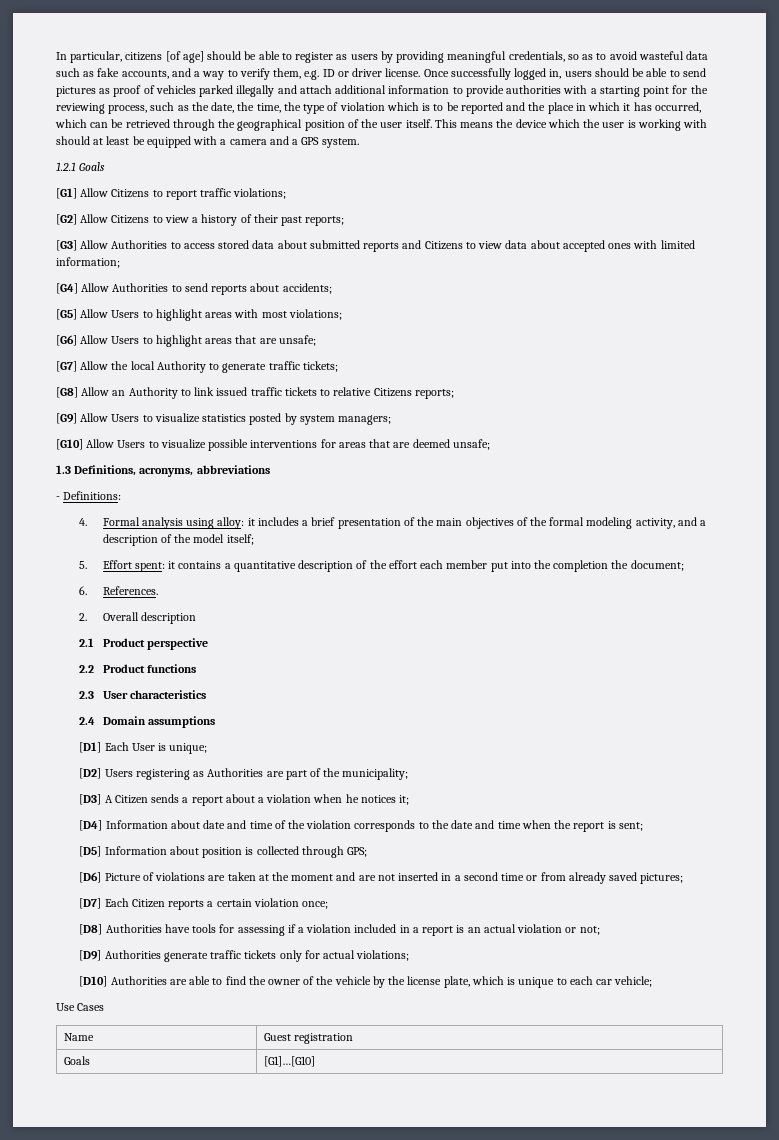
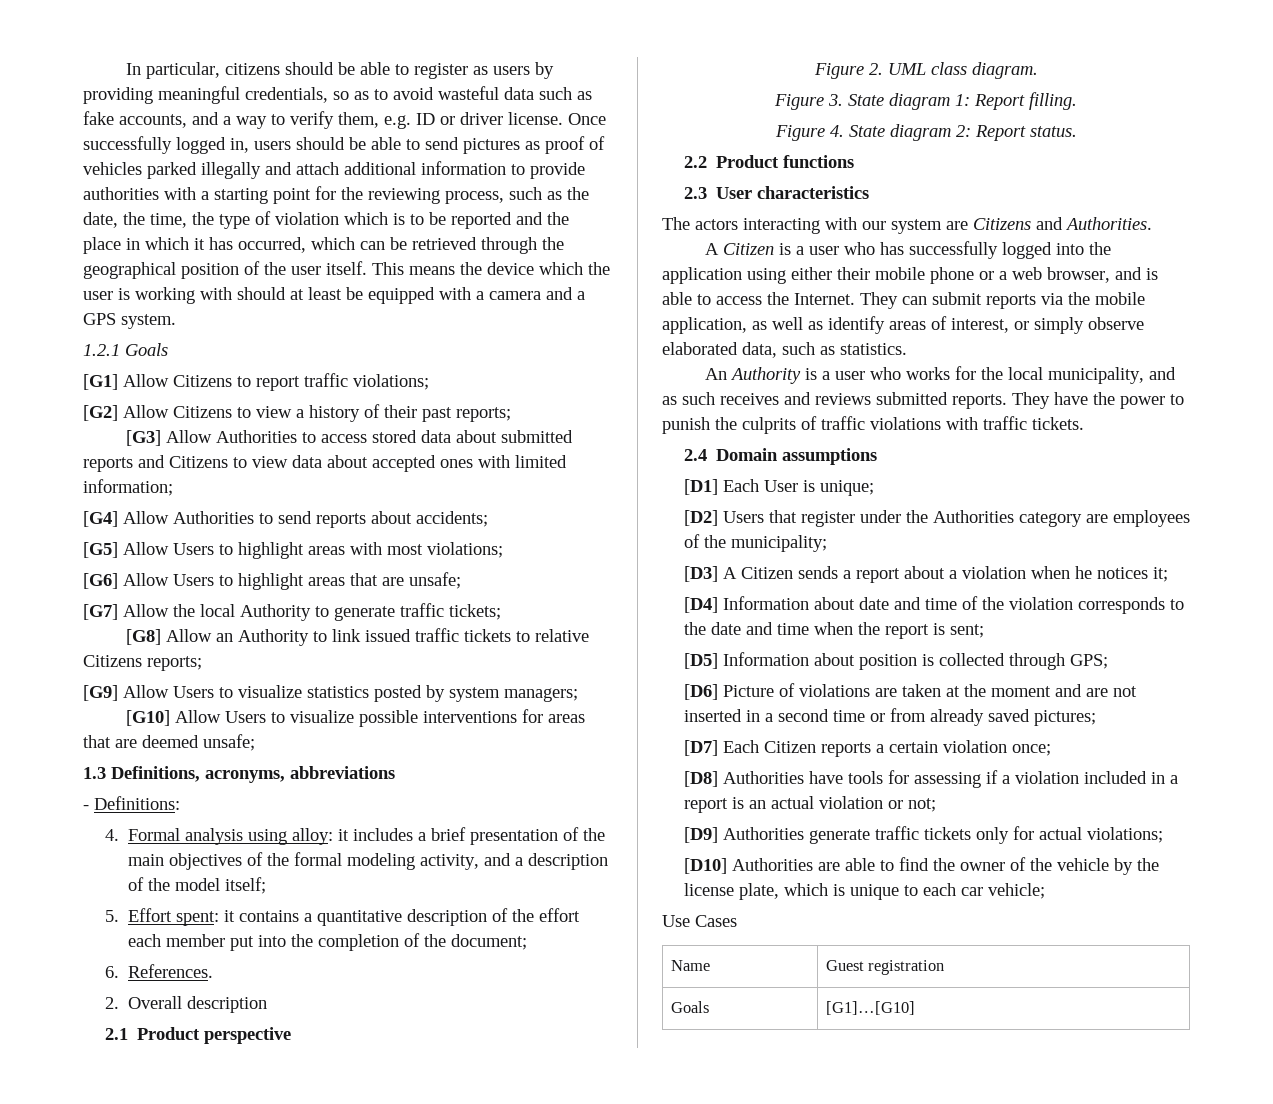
- In particular, citizens [of age] should be able to register as users by providing meaningful credentials, so as to avoid wasteful data such as fake accounts, and a way to verify them, e.g. ID or driver license.
+ In particular, citizens should be able to register as users by providing meaningful credentials, so as to avoid wasteful data such as fake accounts, and a way to verify them, e.g. ID or driver license.
- 5. Effort spent: it contains a quantitative description of the effort each member put into the completion the document;
+ 5. Effort spent: it contains a quantitative description of the effort each member put into the completion of the document;
+ Figure 2. UML class diagram.
+ Figure 3. State diagram 1: Report filling.
+ Figure 4. State diagram 2: Report status.
+ The actors interacting with our system are Citizens and Authorities.
+ A Citizen is a user who has successfully logged into the application using either their mobile phone or a web browser, and is able to access the Internet. They can submit reports via the mobile application, as well as identify areas of interest, or simply observe elaborated data, such as statistics.
+ An Authority is a user who works for the local municipality, and as such receives and reviews submitted reports. They have the power to punish the culprits of traffic violations with traffic tickets.
- [D2] Users registering as Authorities are part of the municipality;
+ [D2] Users that register under the Authorities category are employees of the municipality;

